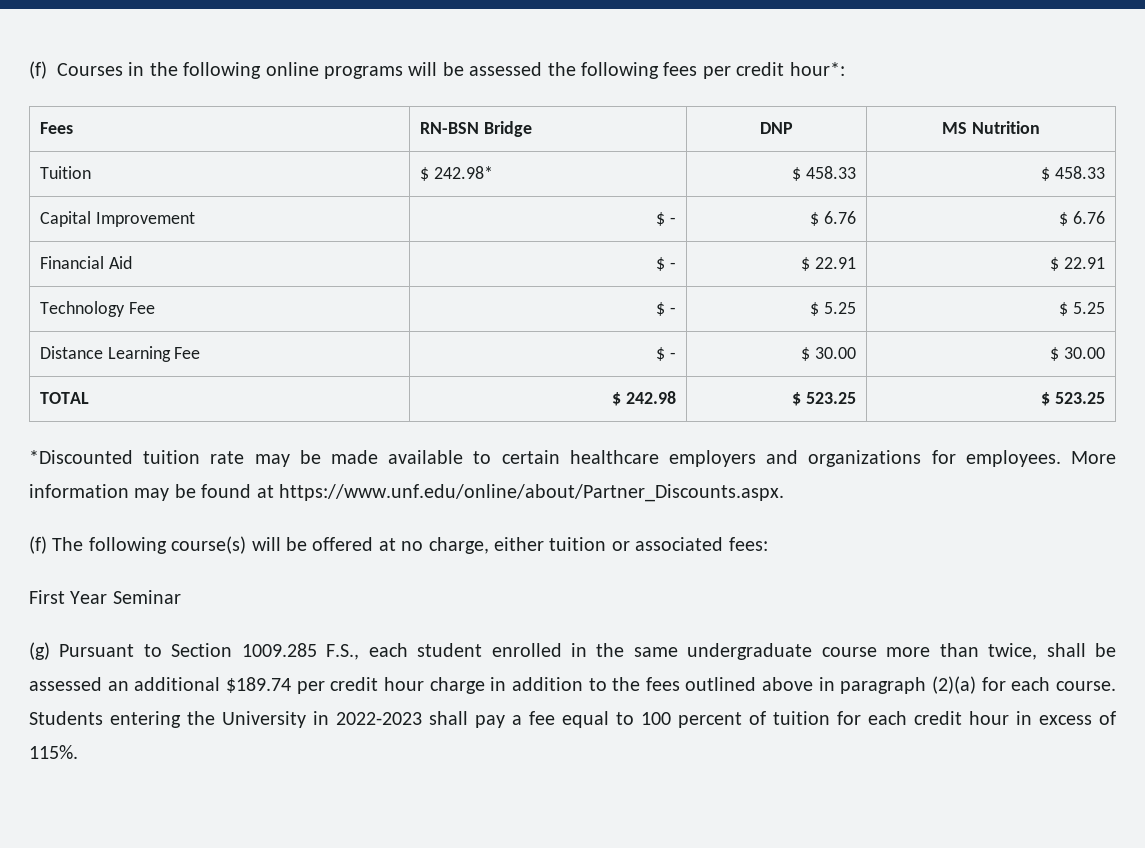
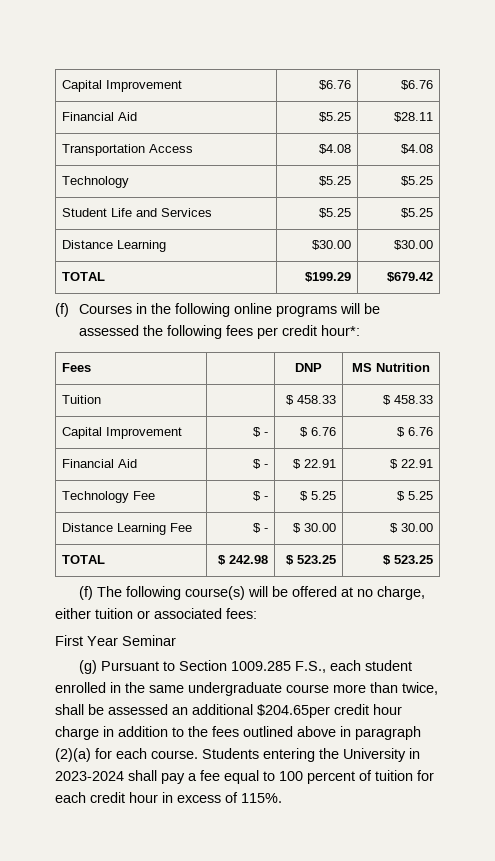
+ Capital Improvement | $6.76 | $6.76
+ Financial Aid | $5.25 | $28.11
+ Transportation Access | $4.08 | $4.08
+ Technology | $5.25 | $5.25
+ Student Life and Services | $5.25 | $5.25
+ Distance Learning | $30.00 | $30.00
+ TOTAL | $199.29 | $679.42
- Fees | RN-BSN Bridge | DNP | MS Nutrition
+ Fees | | DNP | MS Nutrition
- Tuition | $ 242.98* | $ 458.33 | $ 458.33
+ Tuition | | $ 458.33 | $ 458.33
- *Discounted tuition rate may be made available to certain healthcare employers and organizations for employees. More information may be found at https://www.unf.edu/online/about/Partner_Discounts.aspx.
- (g) Pursuant to Section 1009.285 F.S., each student enrolled in the same undergraduate course more than twice, shall be assessed an additional $189.74 per credit hour charge in addition to the fees outlined above in paragraph (2)(a) for each course.
+ (g) Pursuant to Section 1009.285 F.S., each student enrolled in the same undergraduate course more than twice, shall be assessed an additional $204.65per credit hour charge in addition to the fees outlined above in paragraph (2)(a) for each course.
- Students entering the University in 2022-2023 shall pay a fee equal to 100 percent of tuition for each credit hour in excess of 115%.
+ Students entering the University in 2023-2024 shall pay a fee equal to 100 percent of tuition for each credit hour in excess of 115%.

